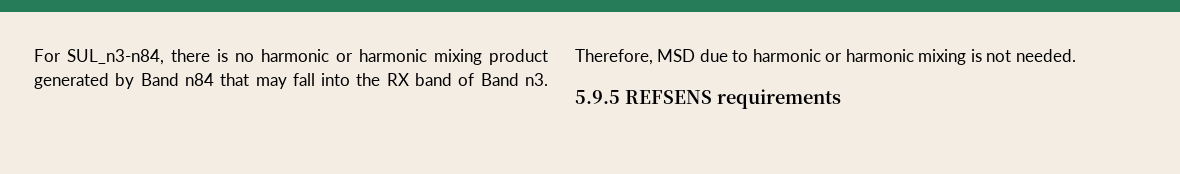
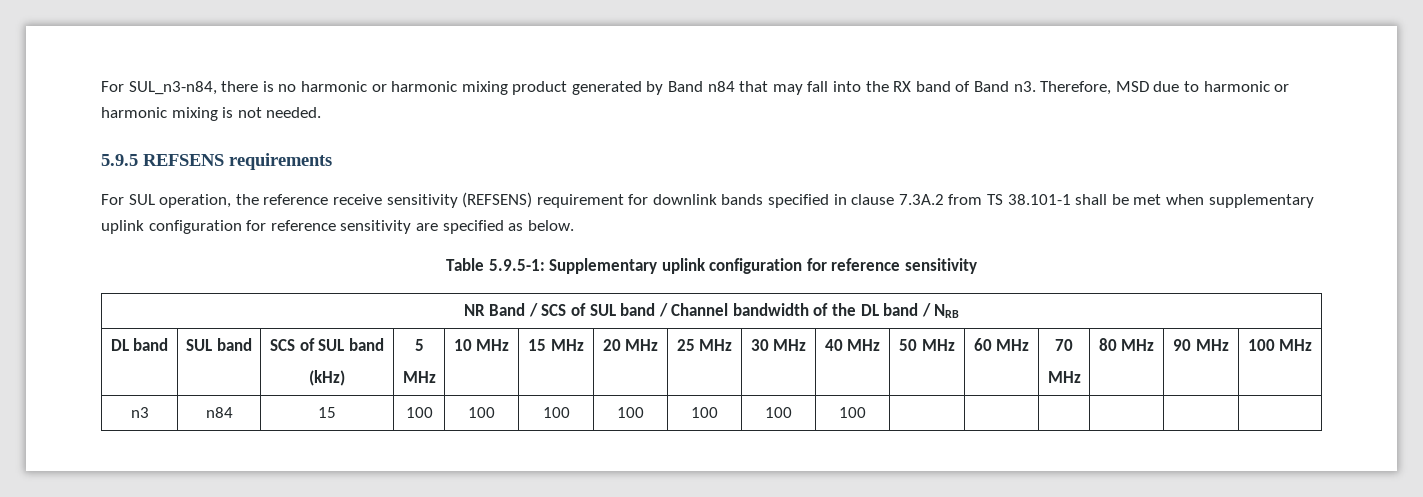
+ For SUL operation, the reference receive sensitivity (REFSENS) requirement for downlink bands specified in clause 7.3A.2 from TS 38.101-1 shall be met when supplementary uplink configuration for reference sensitivity are specified as below.
+ Table 5.9.5-1: Supplementary uplink configuration for reference sensitivity
+ NR Band / SCS of SUL band / Channel bandwidth of the DL band / NRB
+ DL band | SUL band | SCS of SUL band
+ (kHz) | 5
+ MHz | 10 MHz | 15 MHz | 20 MHz | 25 MHz | 30 MHz | 40 MHz | 50 MHz | 60 MHz | 70
+ MHz | 80 MHz | 90 MHz | 100 MHz
+ n3 | n84 | 15 | 100 | 100 | 100 | 100 | 100 | 100 | 100 | | | | | |

